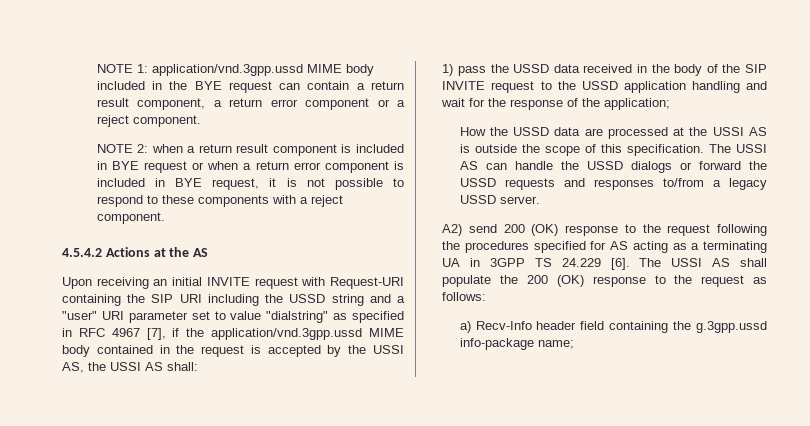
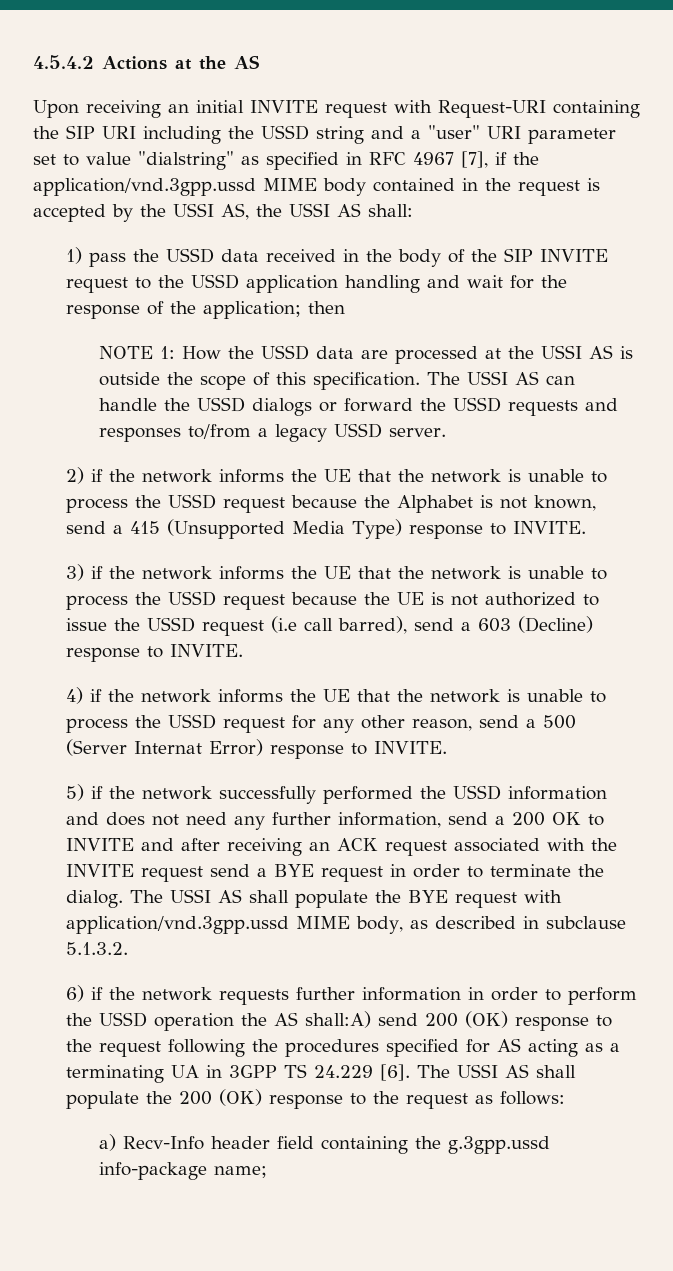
- NOTE 1: application/vnd.3gpp.ussd MIME body included in the BYE request can contain a return result component, a return error component or a reject component.
- NOTE 2: when a return result component is included in BYE request or when a return error component is included in BYE request, it is not possible to respond to these components with a reject component.
- 1) pass the USSD data received in the body of the SIP INVITE request to the USSD application handling and wait for the response of the application;
- How the USSD data are processed at the USSI AS is outside the scope of this specification.
+ 1) pass the USSD data received in the body of the SIP INVITE request to the USSD application handling and wait for the response of the application; then
+ NOTE 1: How the USSD data are processed at the USSI AS is outside the scope of this specification.
- A2) send 200 (OK) response to the request following the procedures specified for AS acting as a terminating UA in 3GPP TS 24.229 [6].
+ 2) if the network informs the UE that the network is unable to process the USSD request because the Alphabet is not known, send a 415 (Unsupported Media Type) response to INVITE.
+ 3) if the network informs the UE that the network is unable to process the USSD request because the UE is not authorized to issue the USSD request (i.e call barred), send a 603 (Decline) response to INVITE.
+ 4) if the network informs the UE that the network is unable to process the USSD request for any other reason, send a 500 (Server Internat Error) response to INVITE.
+ 5) if the network successfully performed the USSD information and does not need any further information, send a 200 OK to INVITE and after receiving an ACK request associated with the INVITE request send a BYE request in order to terminate the dialog. The USSI AS shall populate the BYE request with application/vnd.3gpp.ussd MIME body, as described in subclause 5.1.3.2.
+ 6) if the network requests further information in order to perform the USSD operation the AS shall:A) send 200 (OK) response to the request following the procedures specified for AS acting as a terminating UA in 3GPP TS 24.229 [6].

